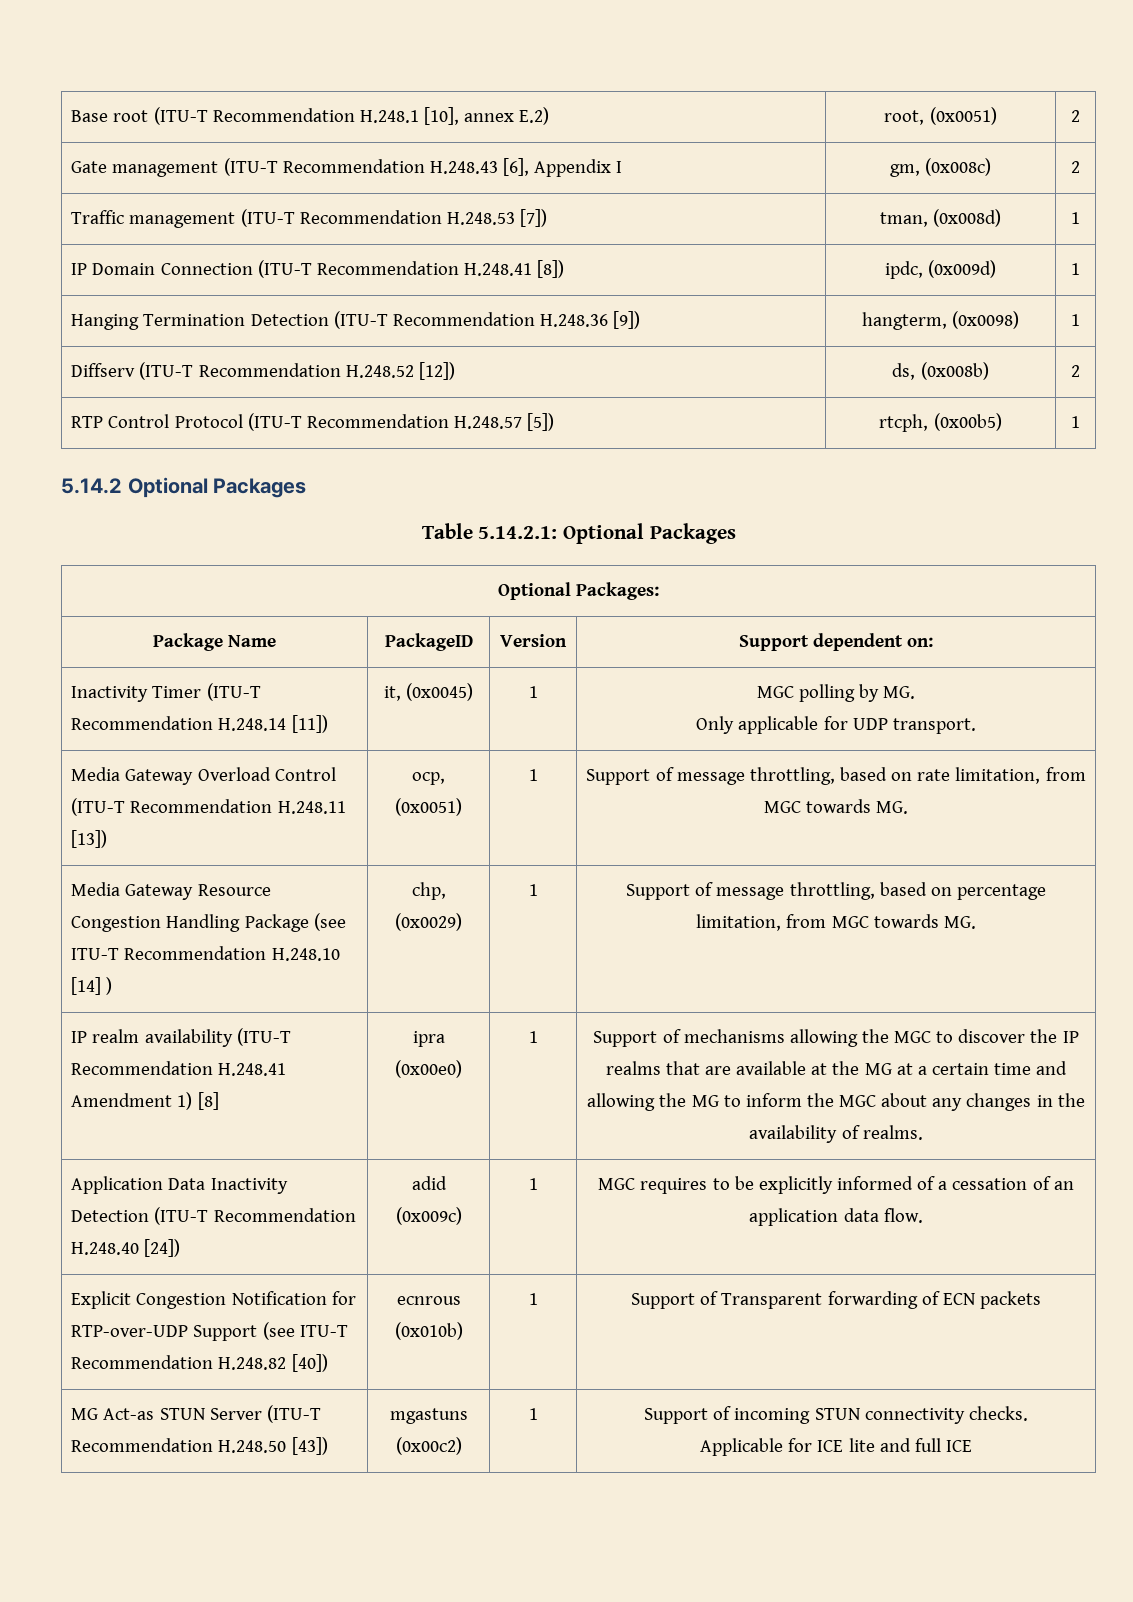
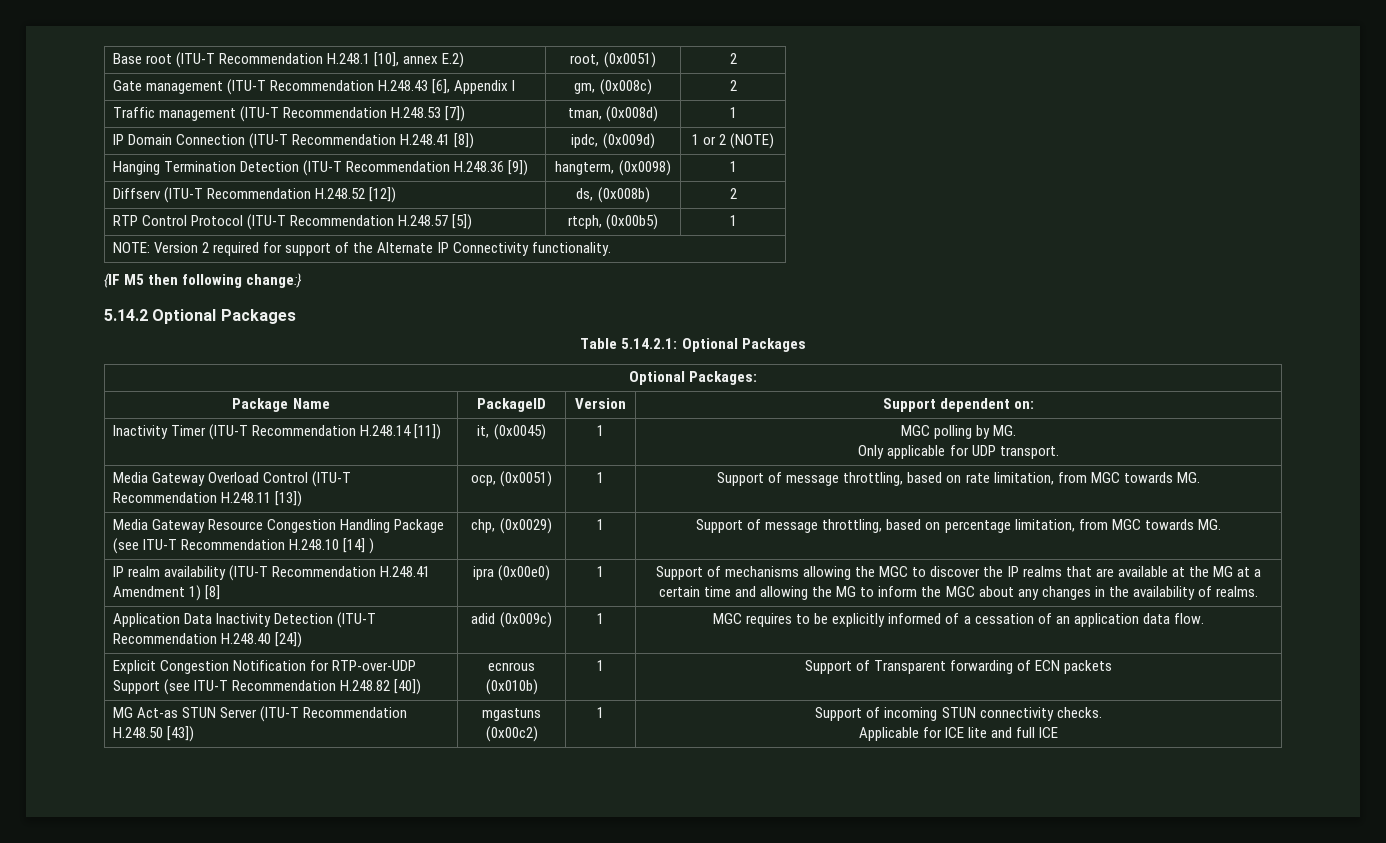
- IP Domain Connection (ITU-T Recommendation H.248.41 [8]) | ipdc, (0x009d) | 1
+ IP Domain Connection (ITU-T Recommendation H.248.41 [8]) | ipdc, (0x009d) | 1 or 2 (NOTE)
+ NOTE: Version 2 required for support of the Alternate IP Connectivity functionality.
+ {IF M5 then following change:}

